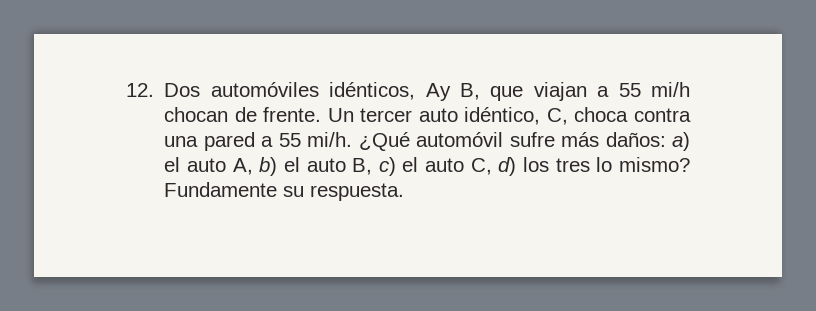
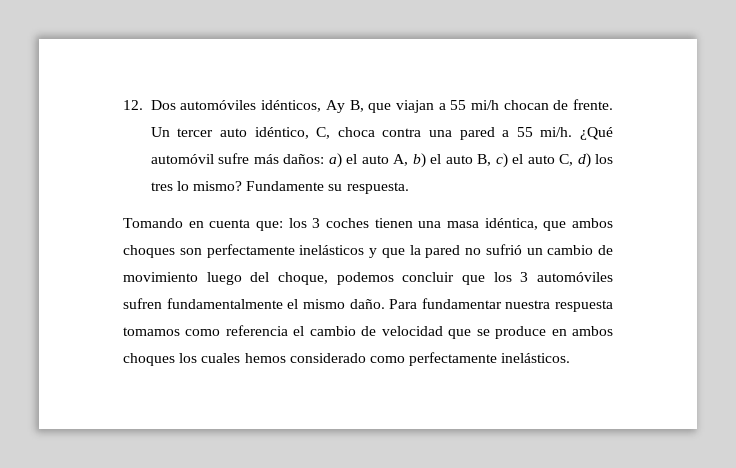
+ Tomando en cuenta que: los 3 coches tienen una masa idéntica, que ambos choques son perfectamente inelásticos y que la pared no sufrió un cambio de movimiento luego del choque, podemos concluir que los 3 automóviles sufren fundamentalmente el mismo daño. Para fundamentar nuestra respuesta tomamos como referencia el cambio de velocidad que se produce en ambos choques los cuales hemos considerado como perfectamente inelásticos.

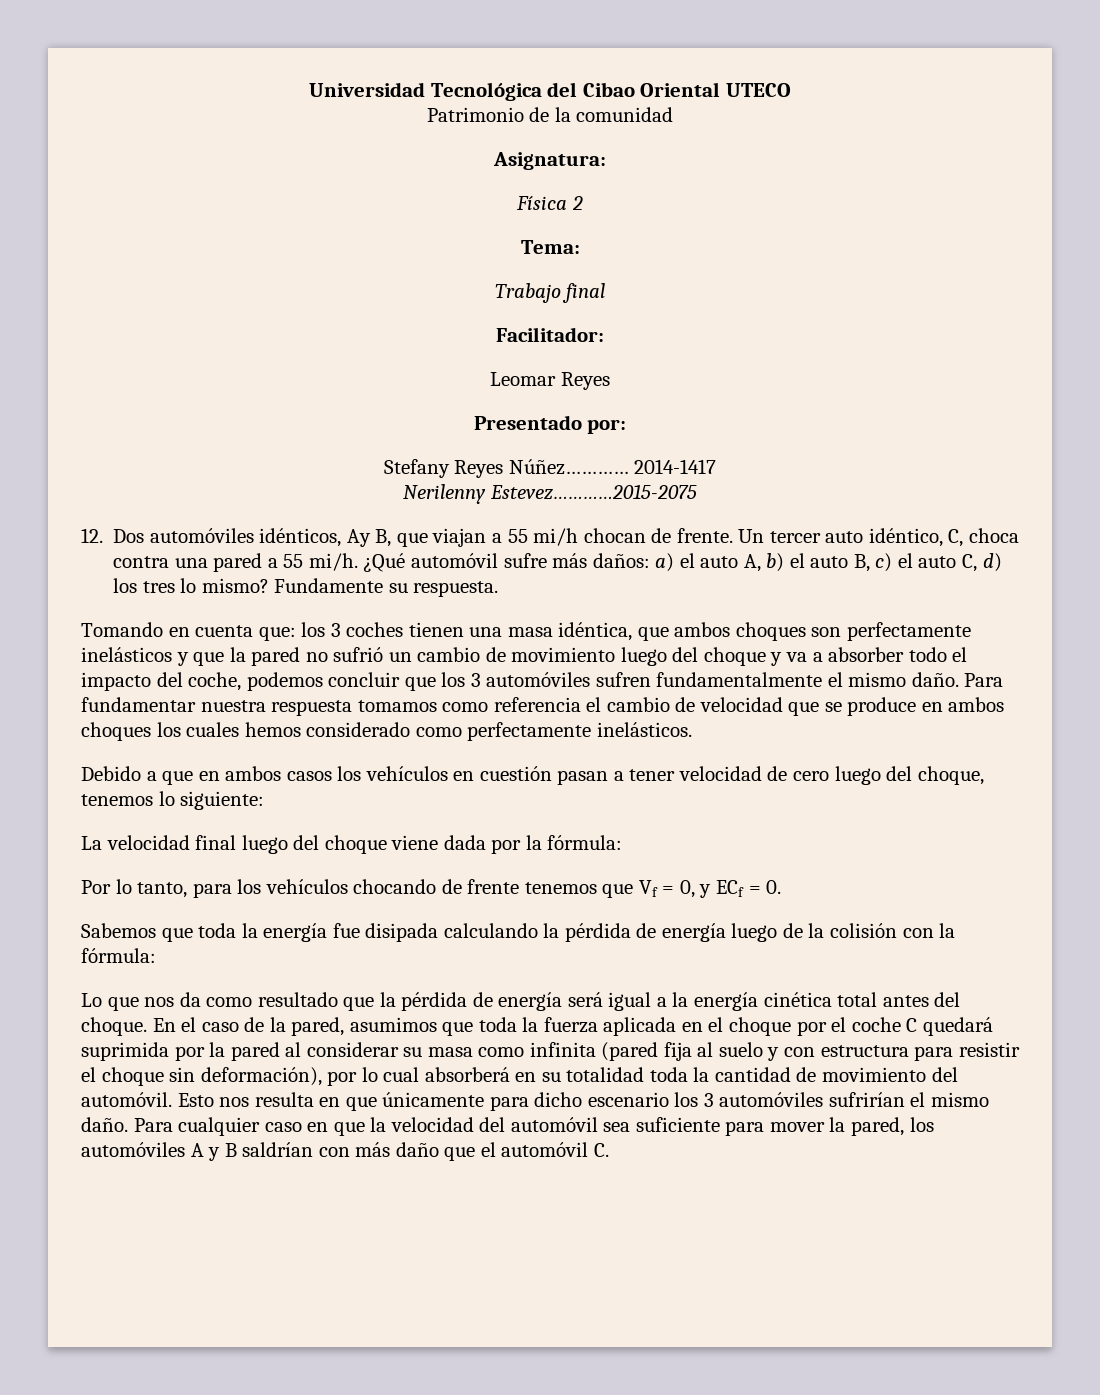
+ Universidad Tecnológica del Cibao Oriental UTECO
+ Patrimonio de la comunidad
+ Asignatura:
+ Física 2
+ Tema:
+ Trabajo final
+ Facilitador:
+ Leomar Reyes
+ Presentado por:
+ Stefany Reyes Núñez………… 2014-1417
+ Nerilenny Estevez…………2015-2075
- Tomando en cuenta que: los 3 coches tienen una masa idéntica, que ambos choques son perfectamente inelásticos y que la pared no sufrió un cambio de movimiento luego del choque, podemos concluir que los 3 automóviles sufren fundamentalmente el mismo daño.
+ Tomando en cuenta que: los 3 coches tienen una masa idéntica, que ambos choques son perfectamente inelásticos y que la pared no sufrió un cambio de movimiento luego del choque y va a absorber todo el impacto del coche, podemos concluir que los 3 automóviles sufren fundamentalmente el mismo daño.
+ Debido a que en ambos casos los vehículos en cuestión pasan a tener velocidad de cero luego del choque, tenemos lo siguiente:
+ La velocidad final luego del choque viene dada por la fórmula:
+ Por lo tanto, para los vehículos chocando de frente tenemos que Vf = 0, y ECf = 0.
+ Sabemos que toda la energía fue disipada calculando la pérdida de energía luego de la colisión con la fórmula:
+ Lo que nos da como resultado que la pérdida de energía será igual a la energía cinética total antes del choque. En el caso de la pared, asumimos que toda la fuerza aplicada en el choque por el coche C quedará suprimida por la pared al considerar su masa como infinita (pared fija al suelo y con estructura para resistir el choque sin deformación), por lo cual absorberá en su totalidad toda la cantidad de movimiento del automóvil. Esto nos resulta en que únicamente para dicho escenario los 3 automóviles sufrirían el mismo daño. Para cualquier caso en que la velocidad del automóvil sea suficiente para mover la pared, los automóviles A y B saldrían con más daño que el automóvil C.

